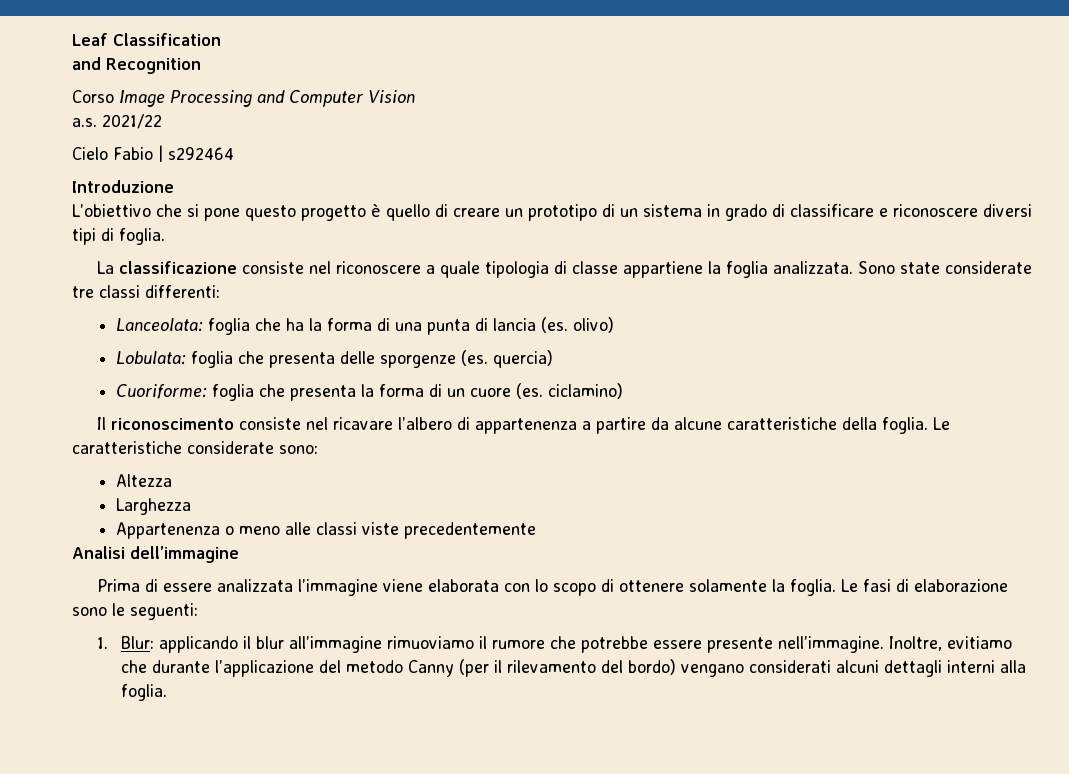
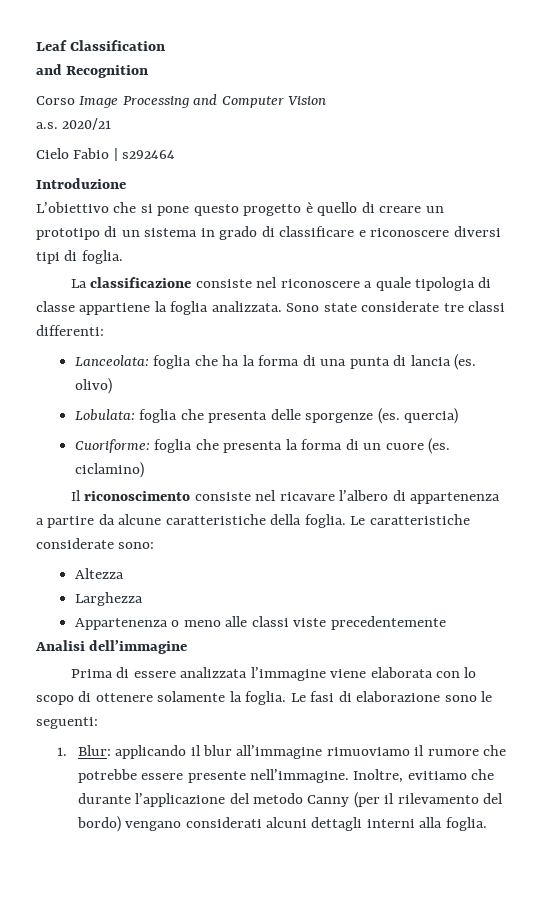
- a.s. 2021/22
+ a.s. 2020/21

